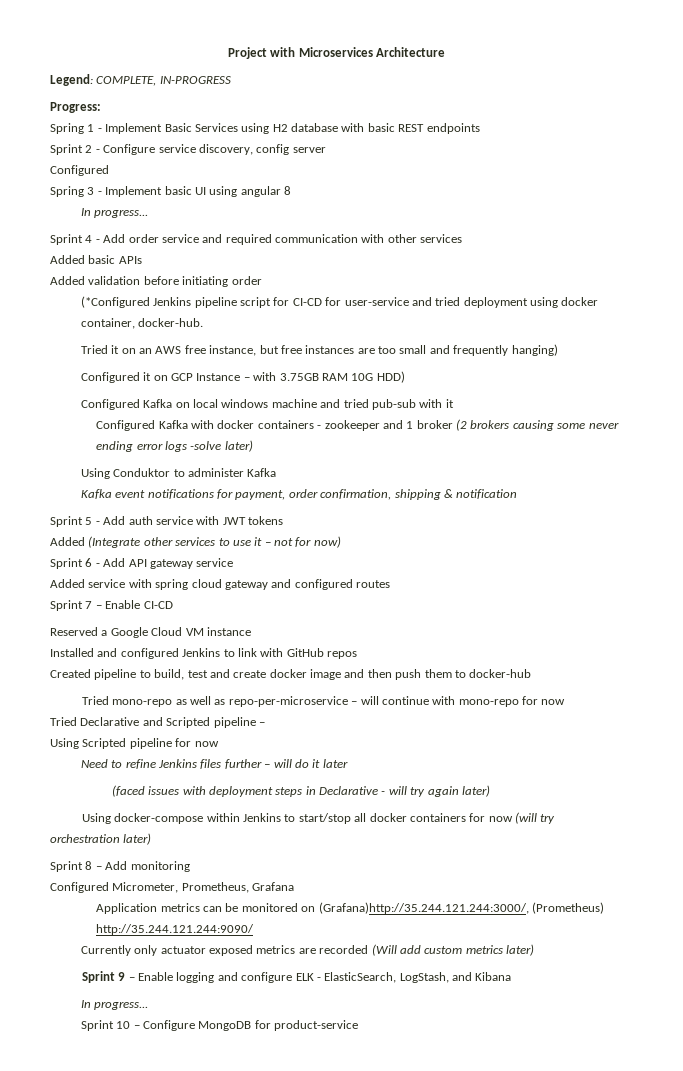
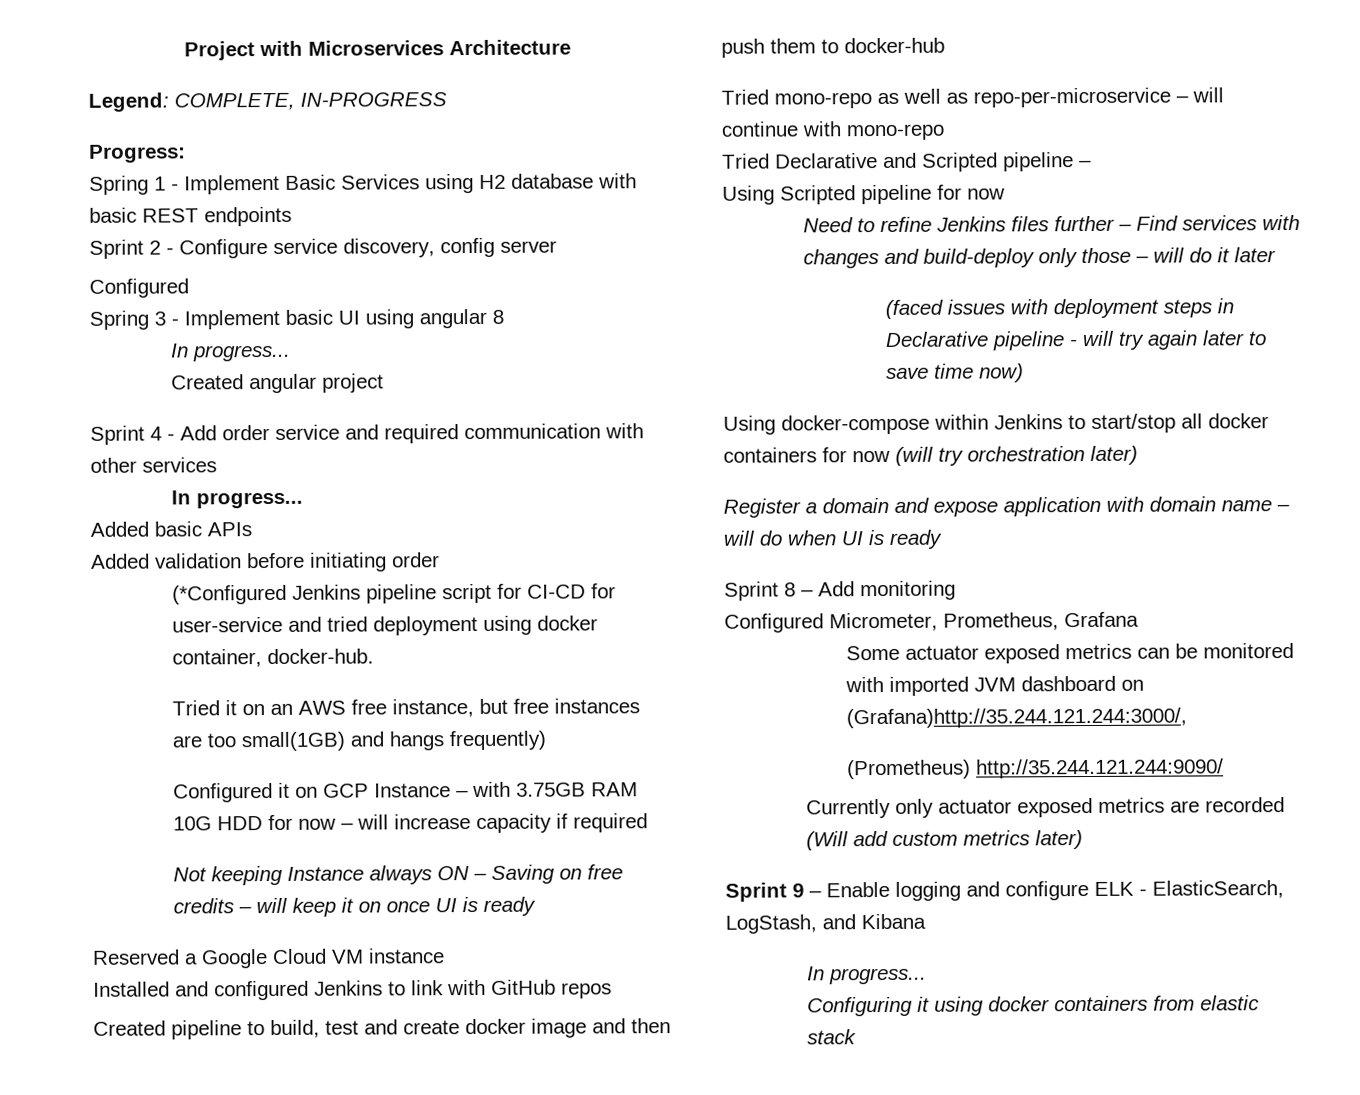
+ Created angular project
  Sprint 4 - Add order service and required communication with other services
+ In progress...
- Tried it on an AWS free instance, but free instances are too small and frequently hanging)
+ Tried it on an AWS free instance, but free instances are too small(1GB) and hangs frequently)
- Configured it on GCP Instance – with 3.75GB RAM 10G HDD)
- Configured Kafka on local windows machine and tried pub-sub with it
- Configured Kafka with docker containers - zookeeper and 1 broker (2 brokers causing some never ending error logs -solve later)
- Using Conduktor to administer Kafka
- Kafka event notifications for payment, order confirmation, shipping & notification
- Sprint 5 - Add auth service with JWT tokens
- Added (Integrate other services to use it – not for now)
- Sprint 6 - Add API gateway service
- Added service with spring cloud gateway and configured routes
- Sprint 7 – Enable CI-CD
+ Configured it on GCP Instance – with 3.75GB RAM 10G HDD for now – will increase capacity if required
+ Not keeping Instance always ON – Saving on free credits – will keep it on once UI is ready
- Tried mono-repo as well as repo-per-microservice – will continue with mono-repo for now
+ Tried mono-repo as well as repo-per-microservice – will continue with mono-repo
- Need to refine Jenkins files further – will do it later
+ Need to refine Jenkins files further – Find services with changes and build-deploy only those – will do it later
- (faced issues with deployment steps in Declarative - will try again later)
+ (faced issues with deployment steps in Declarative pipeline - will try again later to save time now)
+ Register a domain and expose application with domain name – will do when UI is ready
- Application metrics can be monitored on (Grafana)http://35.244.121.244:3000/, (Prometheus) http://35.244.121.244:9090/
+ Some actuator exposed metrics can be monitored with imported JVM dashboard on (Grafana)http://35.244.121.244:3000/,
+ (Prometheus) http://35.244.121.244:9090/
- Sprint 10 – Configure MongoDB for product-service
+ Configuring it using docker containers from elastic stack

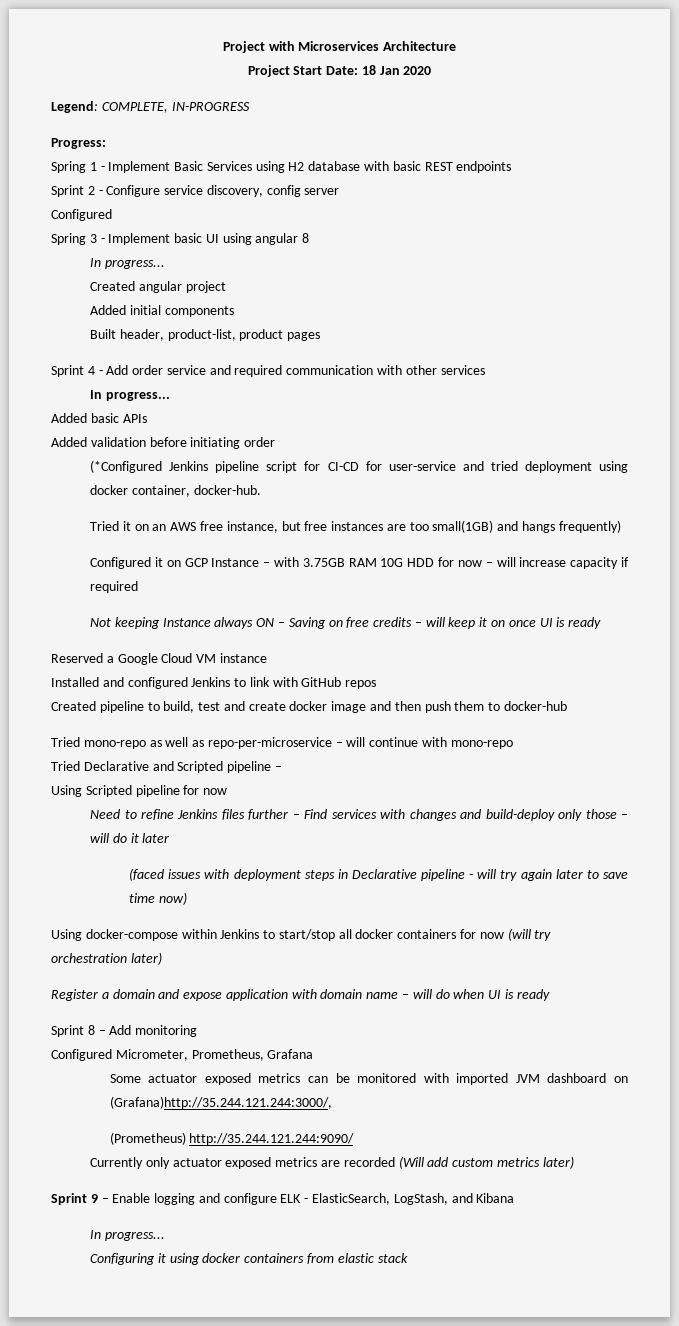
+ Project Start Date: 18 Jan 2020
+ Added initial components
+ Built header, product-list, product pages

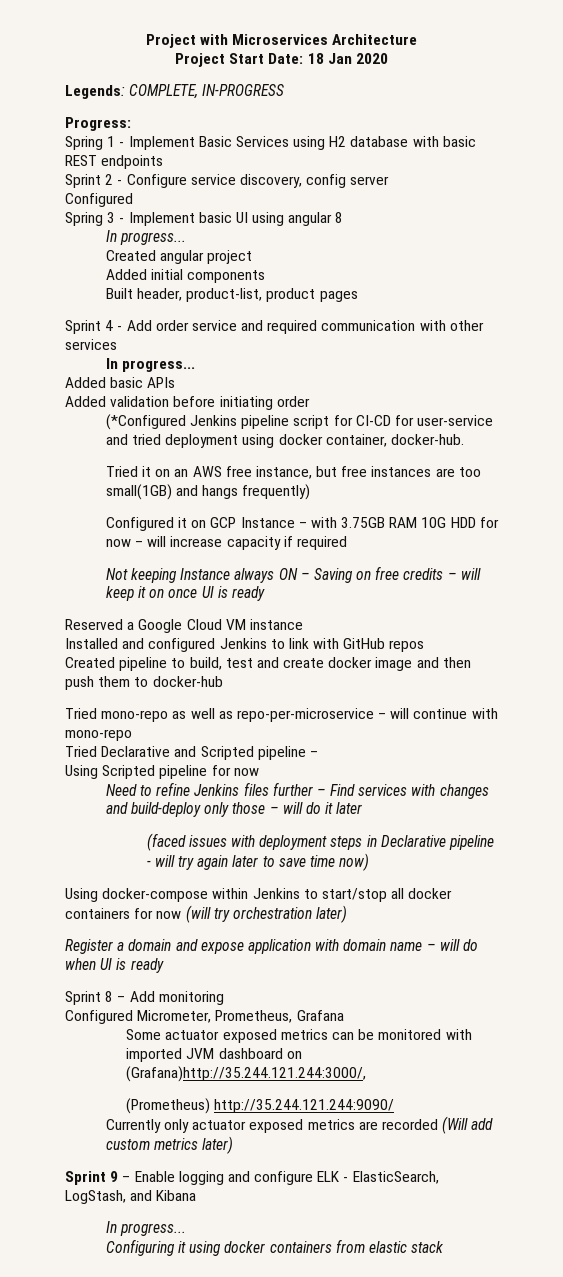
- Legend: COMPLETE, IN-PROGRESS
+ Legends: COMPLETE, IN-PROGRESS

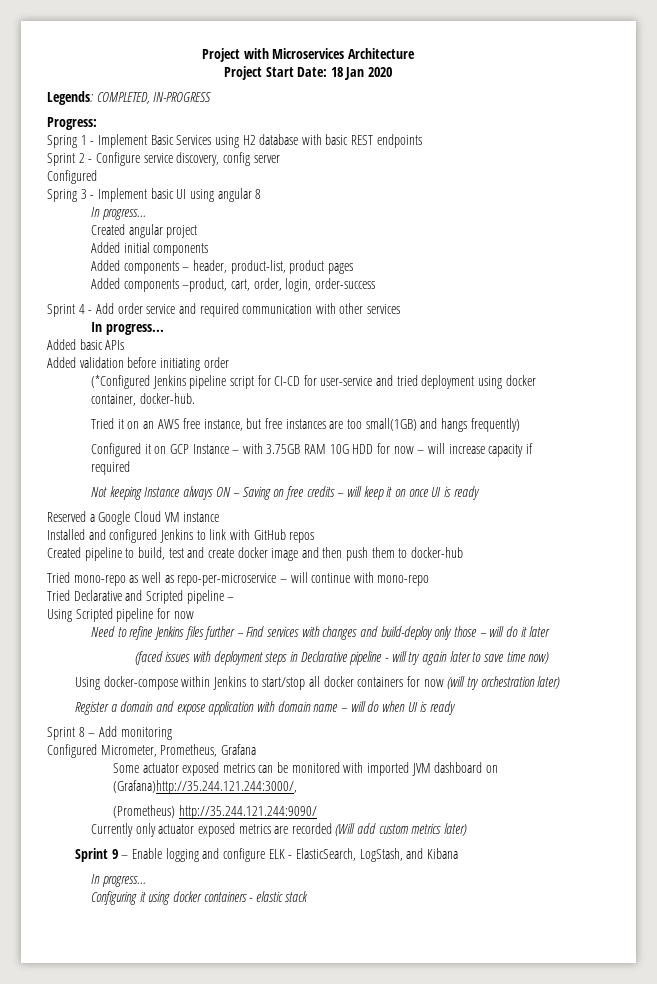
- Legends: COMPLETE, IN-PROGRESS
+ Legends: COMPLETED, IN-PROGRESS
- Built header, product-list, product pages
+ Added components – header, product-list, product pages
+ Added components –product, cart, order, login, order-success
- Configuring it using docker containers from elastic stack
+ Configuring it using docker containers - elastic stack

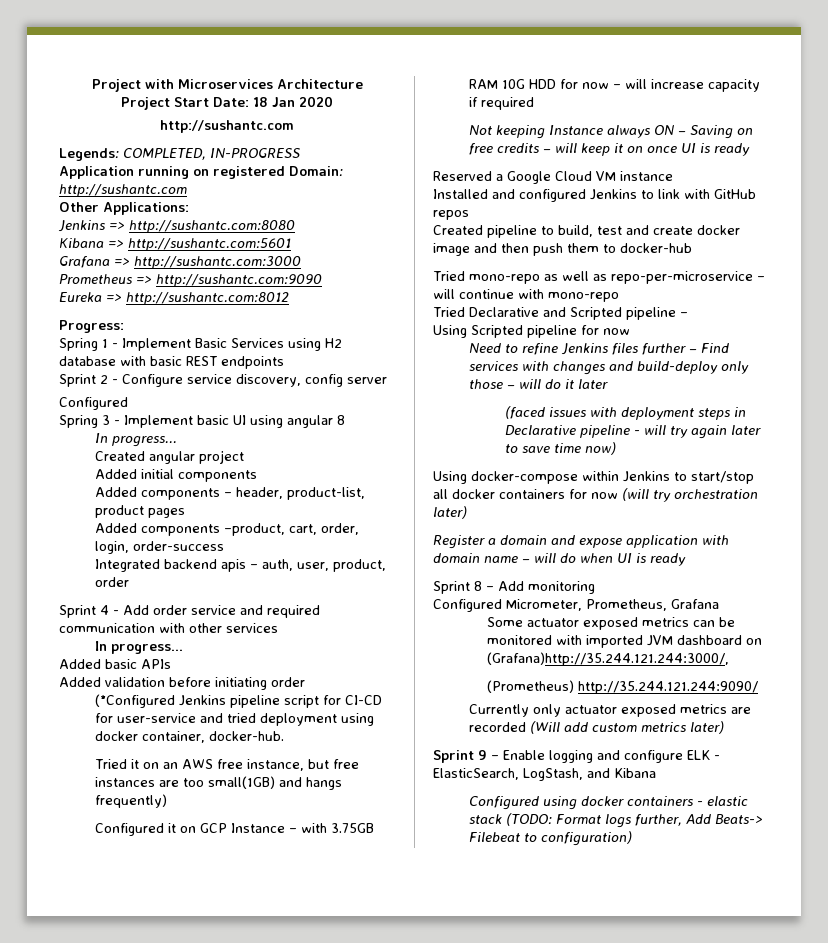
  Project Start Date: 18 Jan 2020
+ http://sushantc.com
+ Application running on registered Domain: http://sushantc.com
+ Other Applications:
+ Jenkins => http://sushantc.com:8080
+ Kibana => http://sushantc.com:5601
+ Grafana => http://sushantc.com:3000
+ Prometheus => http://sushantc.com:9090
+ Eureka => http://sushantc.com:8012
+ Integrated backend apis – auth, user, product, order
  Sprint 9 – Enable logging and configure ELK - ElasticSearch, LogStash, and Kibana
- In progress...
- Configuring it using docker containers - elastic stack
+ Configured using docker containers - elastic stack (TODO: Format logs further, Add Beats-> Filebeat to configuration)

